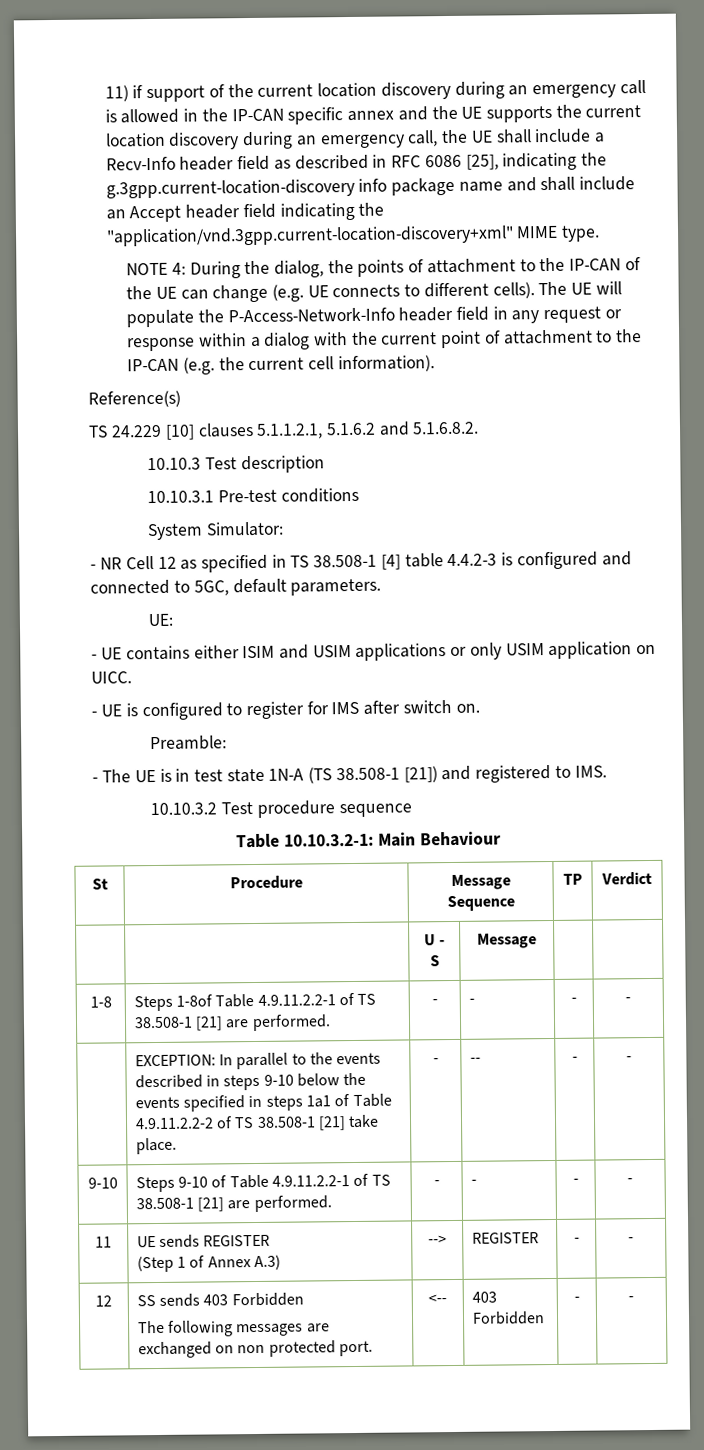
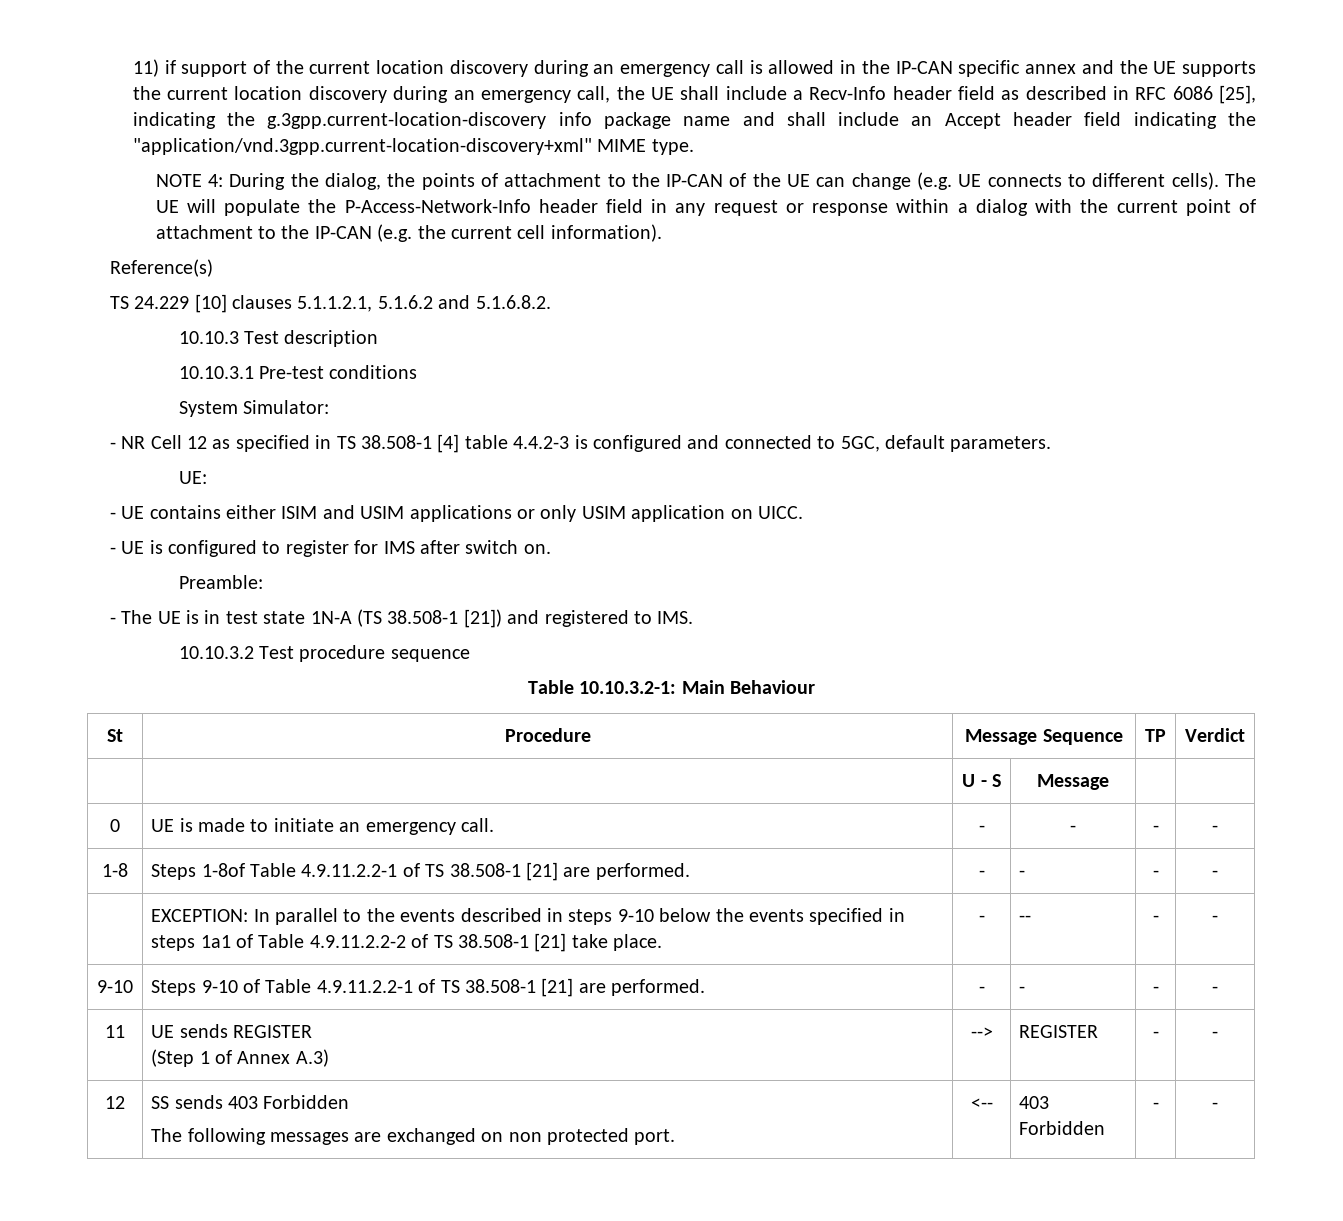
+ 0 | UE is made to initiate an emergency call. | - | - | - | -

